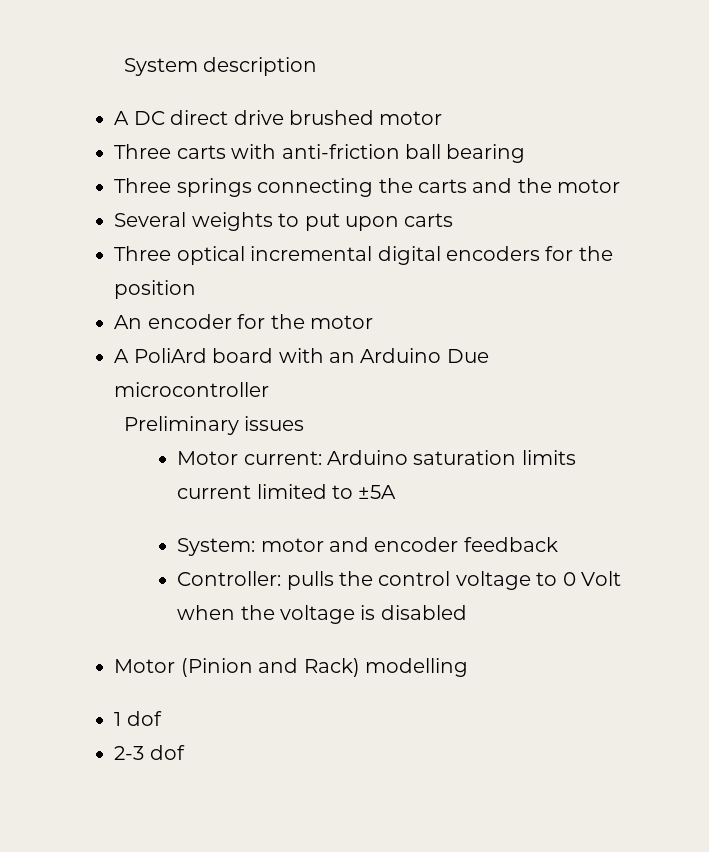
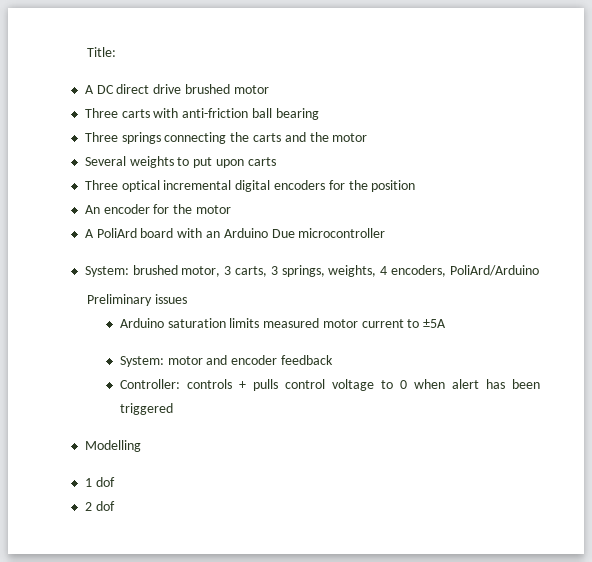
- System description
+ Title:
+ System: brushed motor, 3 carts, 3 springs, weights, 4 encoders, PoliArd/Arduino
- Motor current: Arduino saturation limits current limited to ±5A
+ Arduino saturation limits measured motor current to ±5A
- Controller: pulls the control voltage to 0 Volt when the voltage is disabled
- Motor (Pinion and Rack) modelling
+ Controller: controls + pulls control voltage to 0 when alert has been triggered
+ Modelling
- 2-3 dof
+ 2 dof

